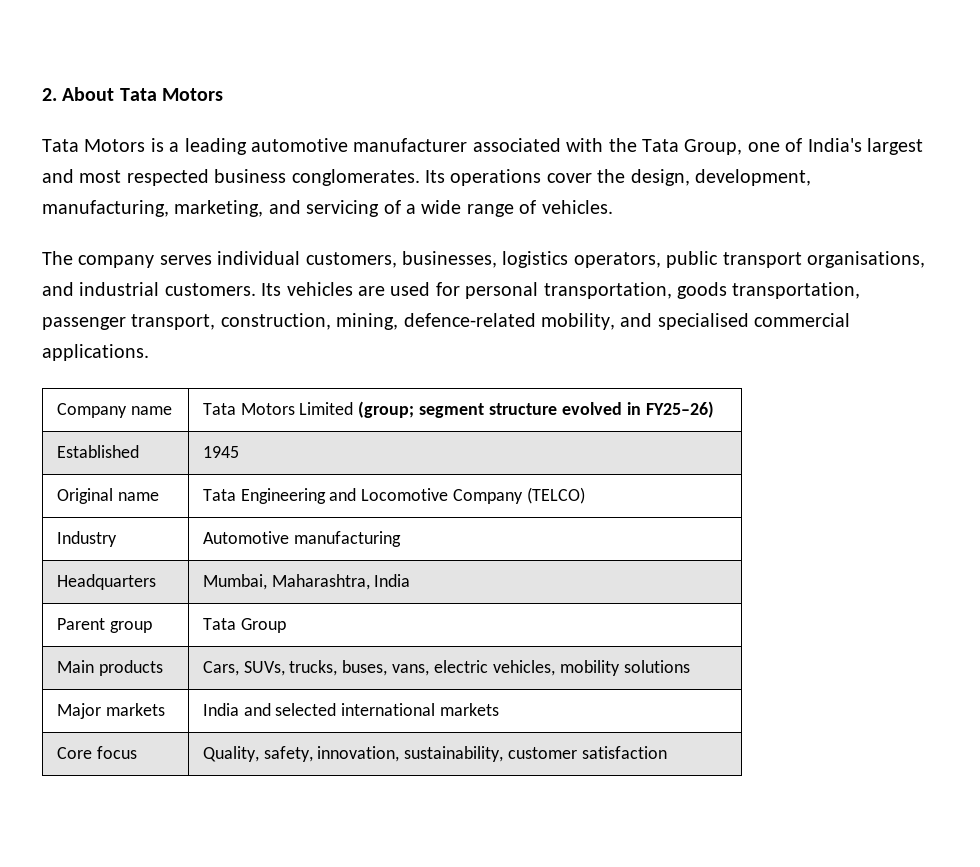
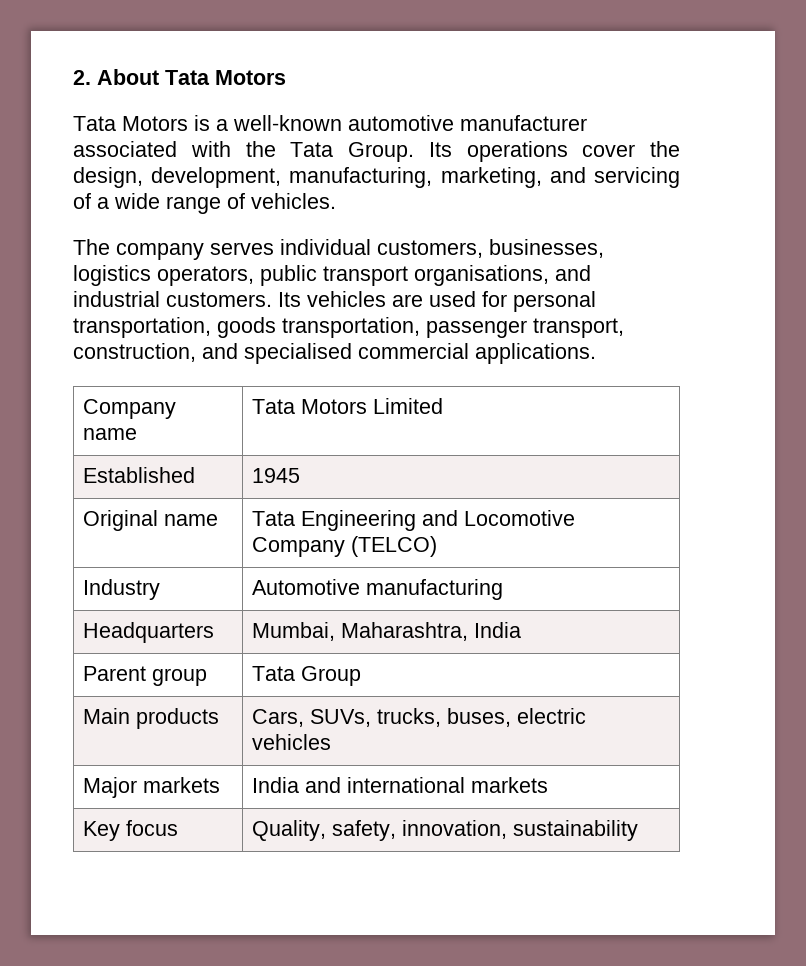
- Tata Motors is a leading automotive manufacturer associated with the Tata Group, one of India's largest and most respected business conglomerates.
+ Tata Motors is a well-known automotive manufacturer associated with the Tata Group.
- Its vehicles are used for personal transportation, goods transportation, passenger transport, construction, mining, defence-related mobility, and specialised commercial applications.
+ Its vehicles are used for personal transportation, goods transportation, passenger transport, construction, and specialised commercial applications.
- Company name | Tata Motors Limited (group; segment structure evolved in FY25–26)
+ Company name | Tata Motors Limited
- Main products | Cars, SUVs, trucks, buses, vans, electric vehicles, mobility solutions
+ Main products | Cars, SUVs, trucks, buses, electric vehicles
- Major markets | India and selected international markets
+ Major markets | India and international markets
- Core focus | Quality, safety, innovation, sustainability, customer satisfaction
+ Key focus | Quality, safety, innovation, sustainability

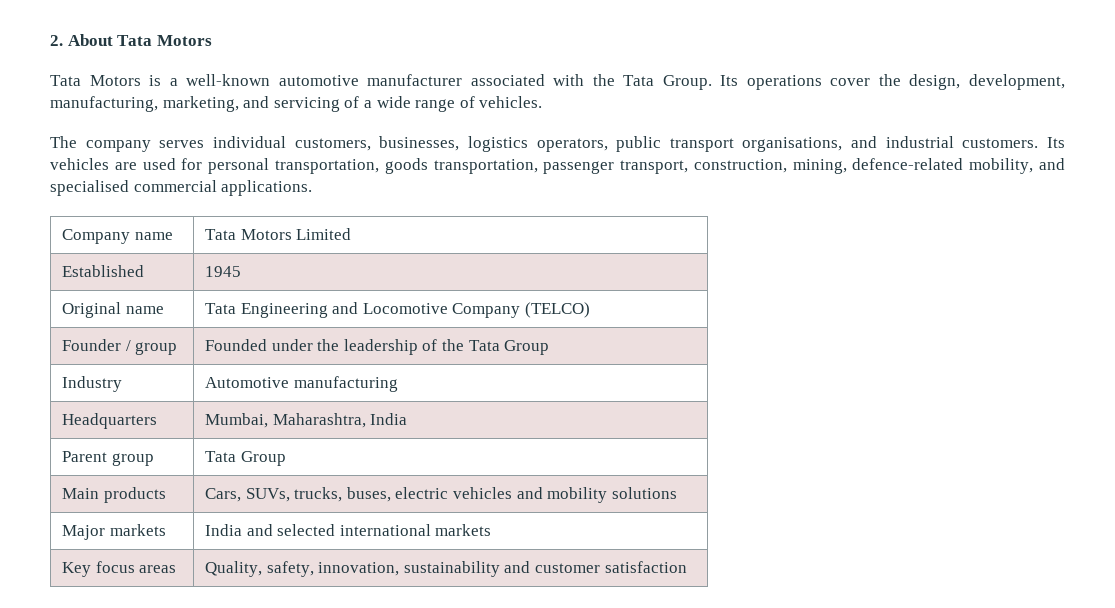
- Its vehicles are used for personal transportation, goods transportation, passenger transport, construction, and specialised commercial applications.
+ Its vehicles are used for personal transportation, goods transportation, passenger transport, construction, mining, defence-related mobility, and specialised commercial applications.
+ Founder / group | Founded under the leadership of the Tata Group
- Main products | Cars, SUVs, trucks, buses, electric vehicles
+ Main products | Cars, SUVs, trucks, buses, electric vehicles and mobility solutions
- Major markets | India and international markets
+ Major markets | India and selected international markets
- Key focus | Quality, safety, innovation, sustainability
+ Key focus areas | Quality, safety, innovation, sustainability and customer satisfaction

